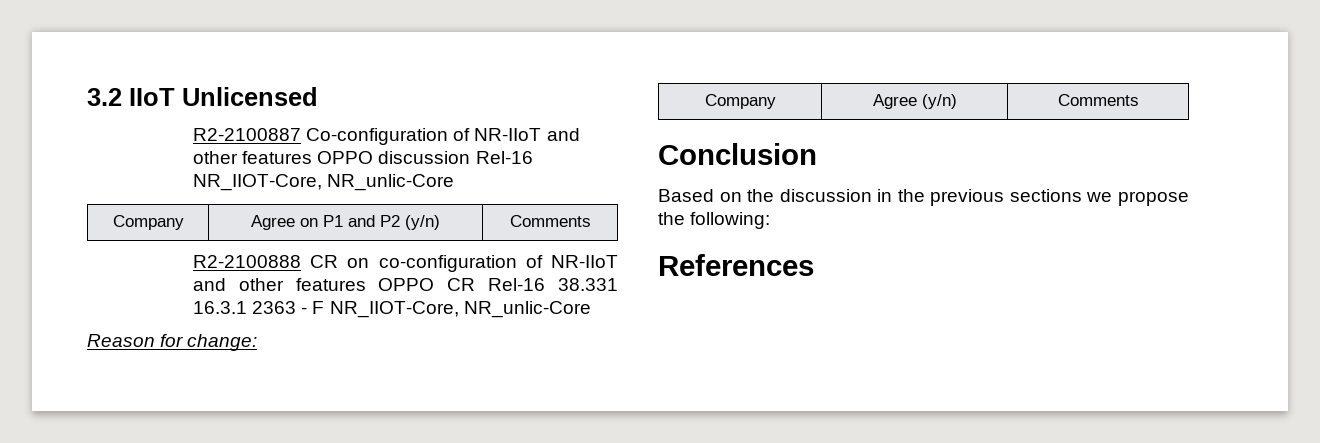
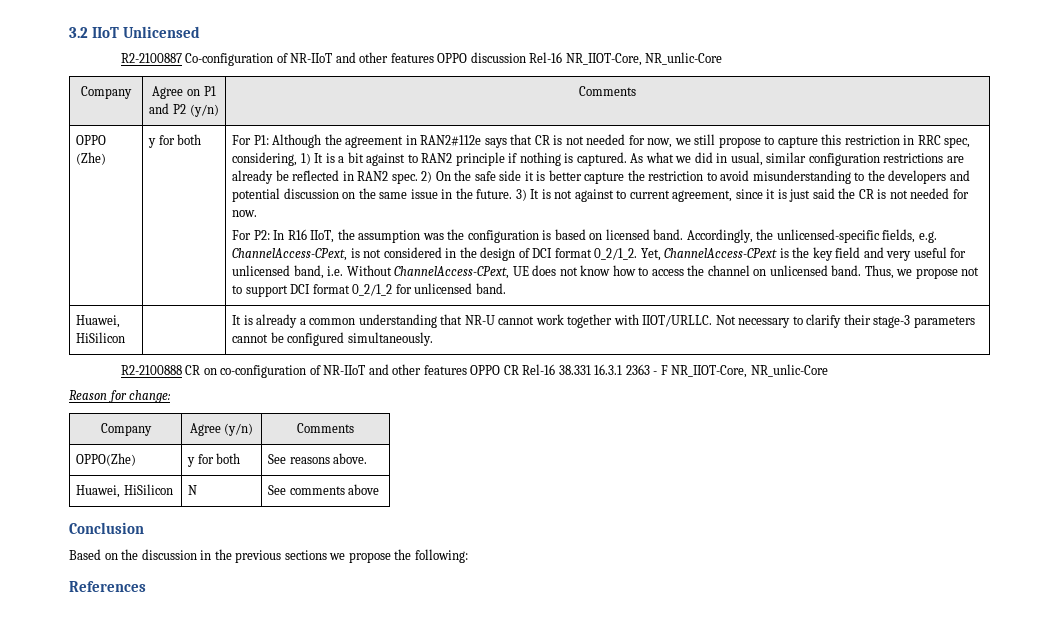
+ OPPO (Zhe) | y for both | For P1: Although the agreement in RAN2#112e says that CR is not needed for now, we still propose to capture this restriction in RRC spec, considering, 1) It is a bit against to RAN2 principle if nothing is captured. As what we did in usual, similar configuration restrictions are already be reflected in RAN2 spec. 2) On the safe side it is better capture the restriction to avoid misunderstanding to the developers and potential discussion on the same issue in the future. 3) It is not against to current agreement, since it is just said the CR is not needed for now.
+ For P2: In R16 IIoT, the assumption was the configuration is based on licensed band. Accordingly, the unlicensed-specific fields, e.g. ChannelAccess-CPext, is not considered in the design of DCI format 0_2/1_2. Yet, ChannelAccess-CPext is the key field and very useful for unlicensed band, i.e. Without ChannelAccess-CPext, UE does not know how to access the channel on unlicensed band. Thus, we propose not to support DCI format 0_2/1_2 for unlicensed band.
+ Huawei, HiSilicon | | It is already a common understanding that NR-U cannot work together with IIOT/URLLC. Not necessary to clarify their stage-3 parameters cannot be configured simultaneously.
+ OPPO(Zhe) | y for both | See reasons above.
+ Huawei, HiSilicon | N | See comments above

